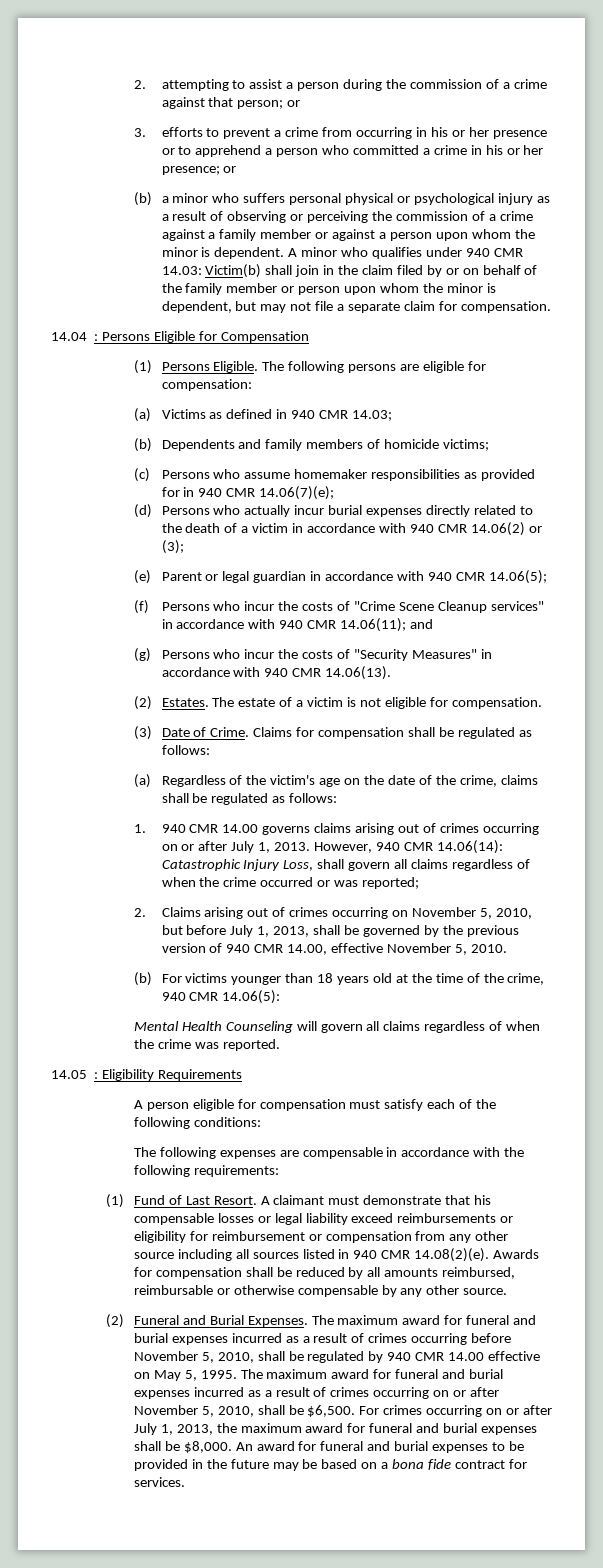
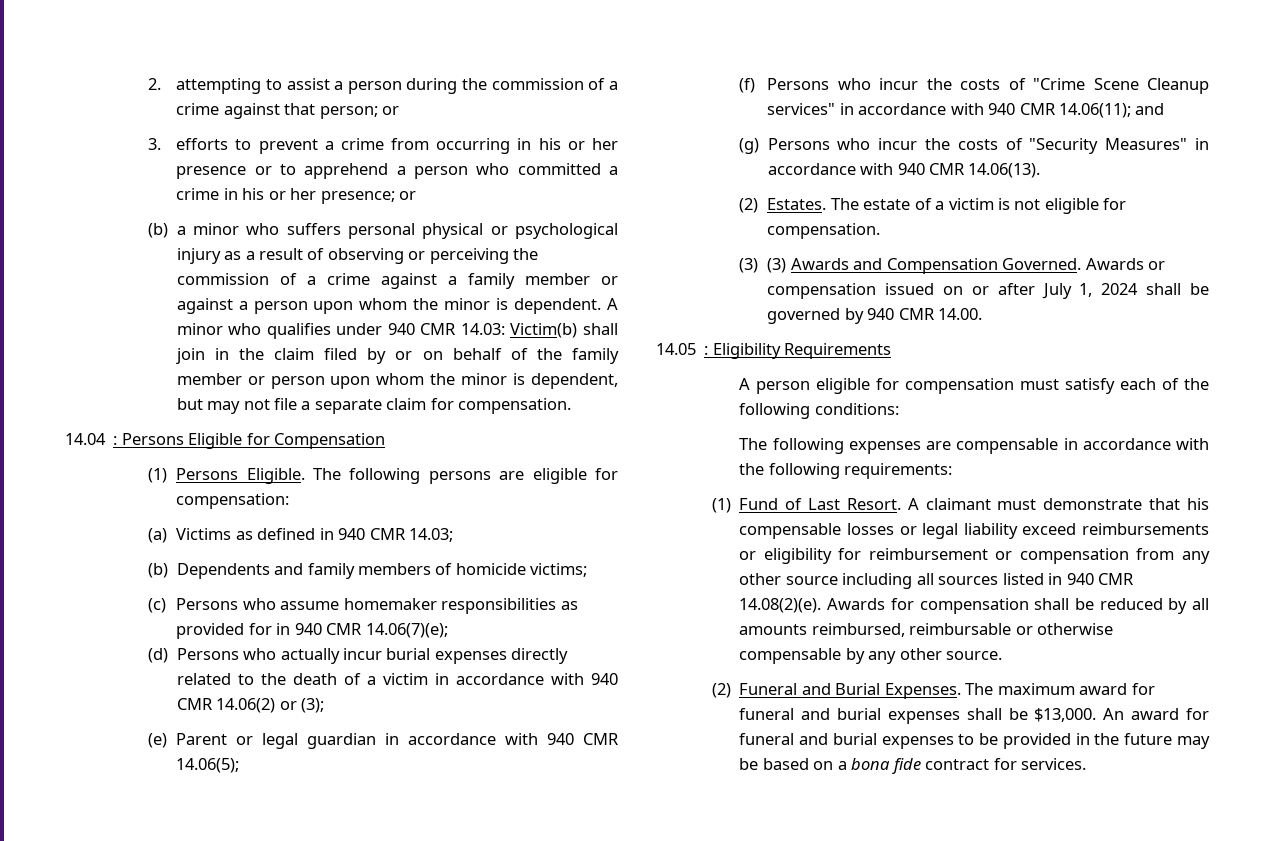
- (3) Date of Crime. Claims for compensation shall be regulated as follows:
- (a) Regardless of the victim's age on the date of the crime, claims shall be regulated as follows:
- 1. 940 CMR 14.00 governs claims arising out of crimes occurring on or after July 1, 2013. However, 940 CMR 14.06(14): Catastrophic Injury Loss, shall govern all claims regardless of when the crime occurred or was reported;
- 2. Claims arising out of crimes occurring on November 5, 2010, but before July 1, 2013, shall be governed by the previous version of 940 CMR 14.00, effective November 5, 2010.
- (b) For victims younger than 18 years old at the time of the crime, 940 CMR 14.06(5):
- Mental Health Counseling will govern all claims regardless of when the crime was reported.
+ (3) (3) Awards and Compensation Governed. Awards or compensation issued on or after July 1, 2024 shall be governed by 940 CMR 14.00.
- The maximum award for funeral and burial expenses incurred as a result of crimes occurring before November 5, 2010, shall be regulated by 940 CMR 14.00 effective on May 5, 1995. The maximum award for funeral and burial expenses incurred as a result of crimes occurring on or after November 5, 2010, shall be $6,500. For crimes occurring on or after July 1, 2013, the maximum award for funeral and burial expenses shall be $8,000.
+ The maximum award for funeral and burial expenses shall be $13,000.

